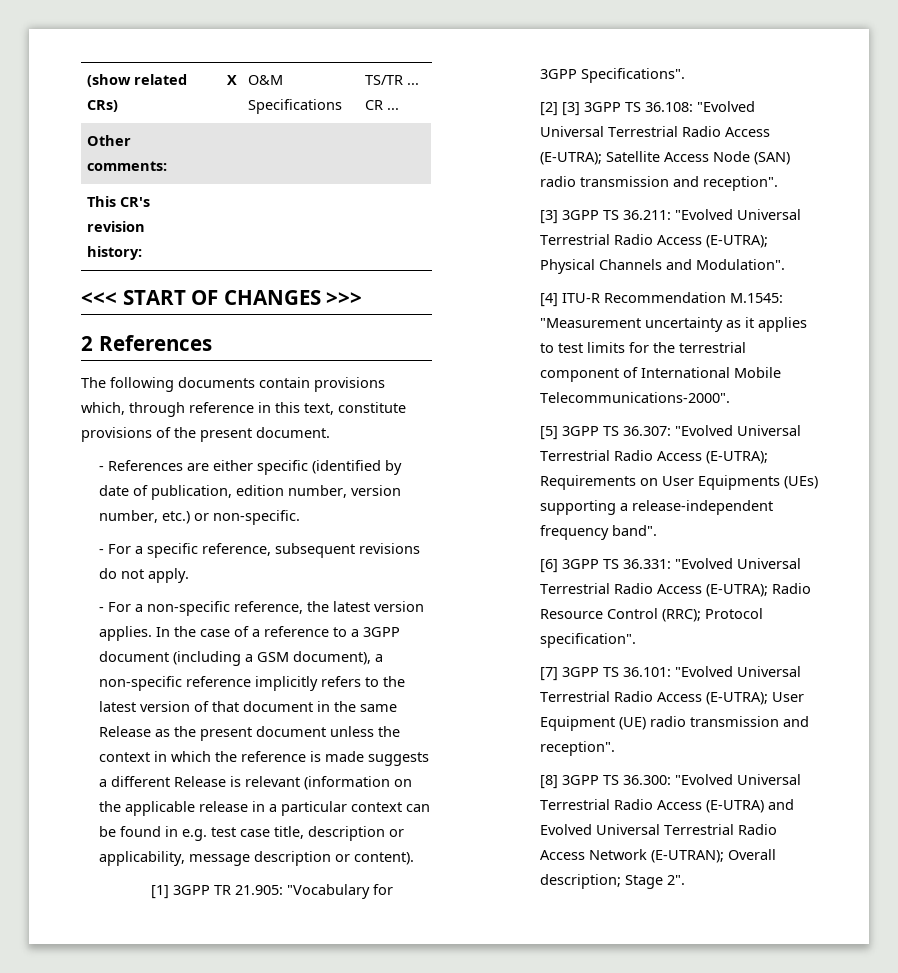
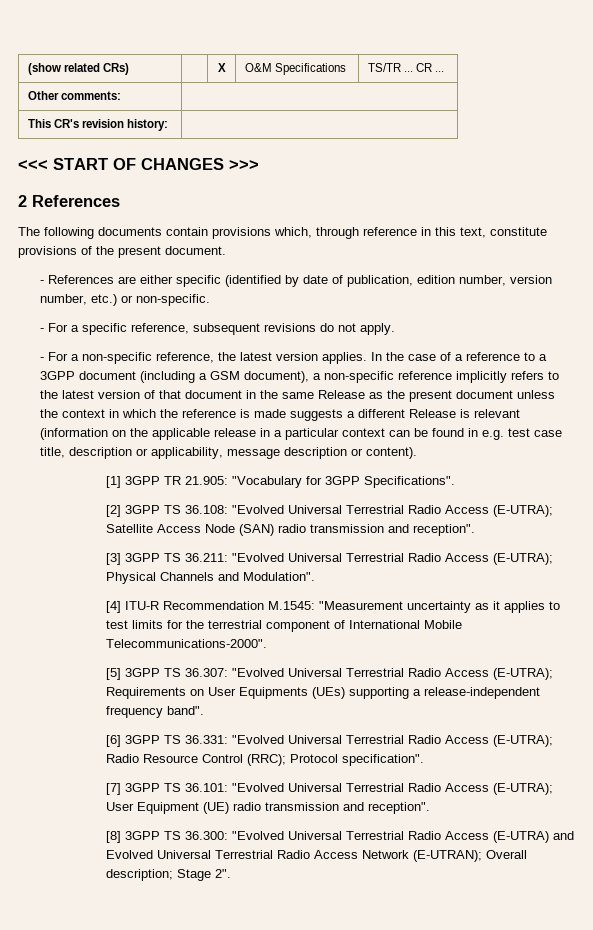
- [2] [3] 3GPP TS 36.108: "Evolved Universal Terrestrial Radio Access (E-UTRA); Satellite Access Node (SAN) radio transmission and reception".
+ [2] 3GPP TS 36.108: "Evolved Universal Terrestrial Radio Access (E-UTRA); Satellite Access Node (SAN) radio transmission and reception".

